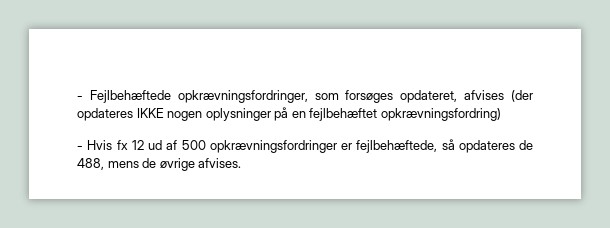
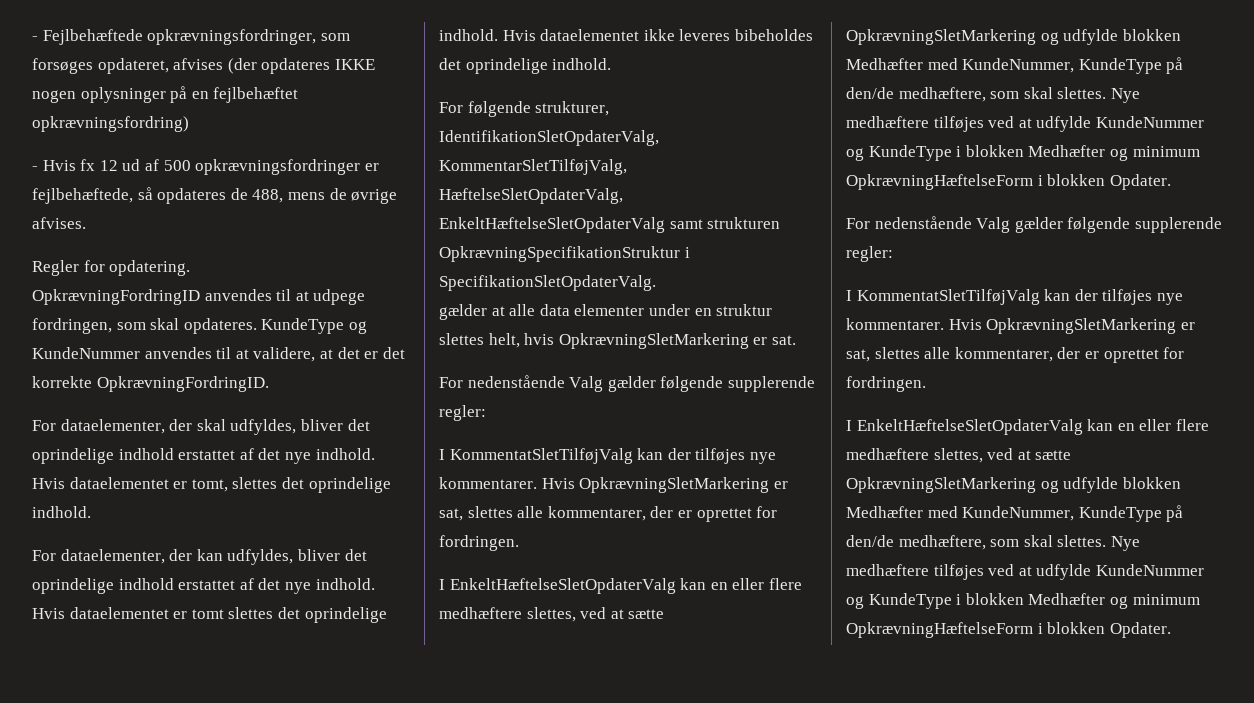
+ Regler for opdatering.
+ OpkrævningFordringID anvendes til at udpege fordringen, som skal opdateres. KundeType og KundeNummer anvendes til at validere, at det er det korrekte OpkrævningFordringID.
+ For dataelementer, der skal udfyldes, bliver det oprindelige indhold erstattet af det nye indhold. Hvis dataelementet er tomt, slettes det oprindelige indhold.
+ For dataelementer, der kan udfyldes, bliver det oprindelige indhold erstattet af det nye indhold. Hvis dataelementet er tomt slettes det oprindelige indhold. Hvis dataelementet ikke leveres bibeholdes det oprindelige indhold.
+ For følgende strukturer, IdentifikationSletOpdaterValg, KommentarSletTilføjValg, HæftelseSletOpdaterValg, EnkeltHæftelseSletOpdaterValg samt strukturen OpkrævningSpecifikationStruktur i SpecifikationSletOpdaterValg.
+ gælder at alle data elementer under en struktur slettes helt, hvis OpkrævningSletMarkering er sat.
+ For nedenstående Valg gælder følgende supplerende regler:
+ I KommentatSletTilføjValg kan der tilføjes nye kommentarer. Hvis OpkrævningSletMarkering er sat, slettes alle kommentarer, der er oprettet for fordringen.
+ I EnkeltHæftelseSletOpdaterValg kan en eller flere medhæftere slettes, ved at sætte OpkrævningSletMarkering og udfylde blokken Medhæfter med KundeNummer, KundeType på den/de medhæftere, som skal slettes. Nye medhæftere tilføjes ved at udfylde KundeNummer og KundeType i blokken Medhæfter og minimum OpkrævningHæftelseForm i blokken Opdater.
+ For nedenstående Valg gælder følgende supplerende regler:
+ I KommentatSletTilføjValg kan der tilføjes nye kommentarer. Hvis OpkrævningSletMarkering er sat, slettes alle kommentarer, der er oprettet for fordringen.
+ I EnkeltHæftelseSletOpdaterValg kan en eller flere medhæftere slettes, ved at sætte OpkrævningSletMarkering og udfylde blokken Medhæfter med KundeNummer, KundeType på den/de medhæftere, som skal slettes. Nye medhæftere tilføjes ved at udfylde KundeNummer og KundeType i blokken Medhæfter og minimum OpkrævningHæftelseForm i blokken Opdater.

